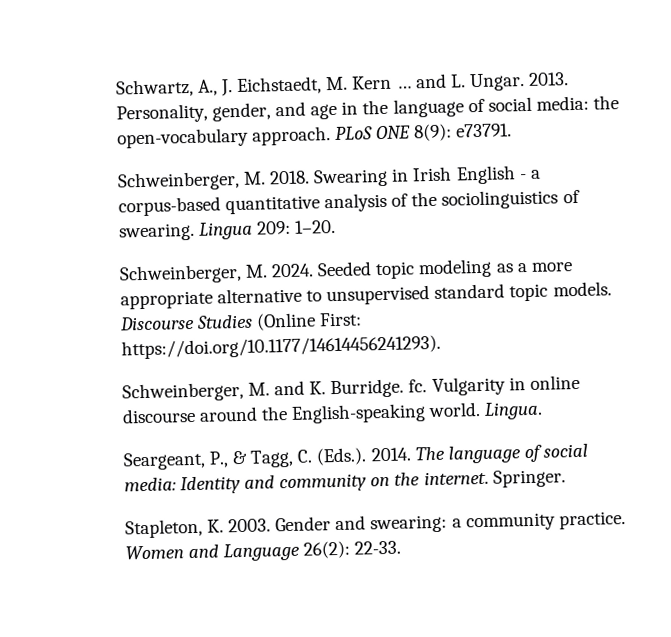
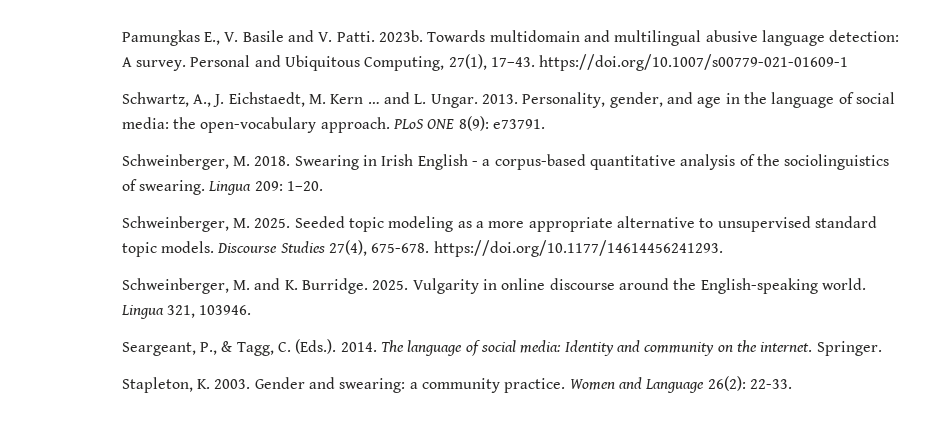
+ Pamungkas E., V. Basile and V. Patti. 2023b. Towards multidomain and multilingual abusive language detection: A survey. Personal and Ubiquitous Computing, 27(1), 17–43. https://doi.org/10.1007/s00779-021-01609-1
- Schweinberger, M. 2024.
+ Schweinberger, M. 2025.
- Discourse Studies (Online First: https://doi.org/10.1177/14614456241293).
+ Discourse Studies 27(4), 675-678. https://doi.org/10.1177/14614456241293.
- Schweinberger, M. and K. Burridge. fc.
+ Schweinberger, M. and K. Burridge. 2025.
- Lingua.
+ Lingua 321, 103946.

